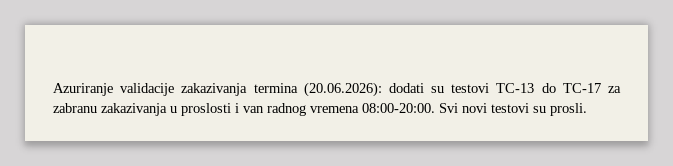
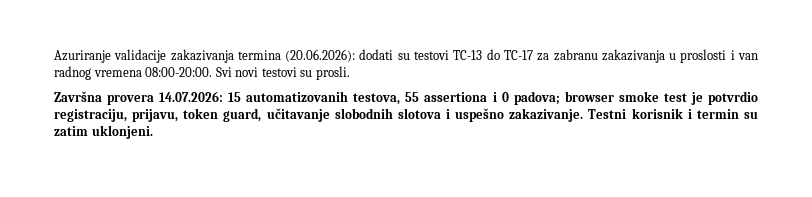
+ Završna provera 14.07.2026: 15 automatizovanih testova, 55 assertiona i 0 padova; browser smoke test je potvrdio registraciju, prijavu, token guard, učitavanje slobodnih slotova i uspešno zakazivanje. Testni korisnik i termin su zatim uklonjeni.

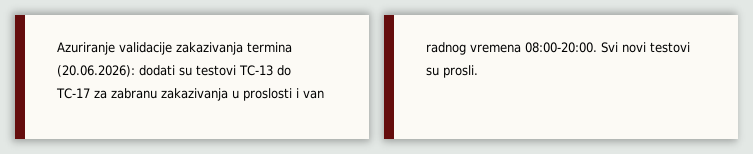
- Završna provera 14.07.2026: 15 automatizovanih testova, 55 assertiona i 0 padova; browser smoke test je potvrdio registraciju, prijavu, token guard, učitavanje slobodnih slotova i uspešno zakazivanje. Testni korisnik i termin su zatim uklonjeni.

